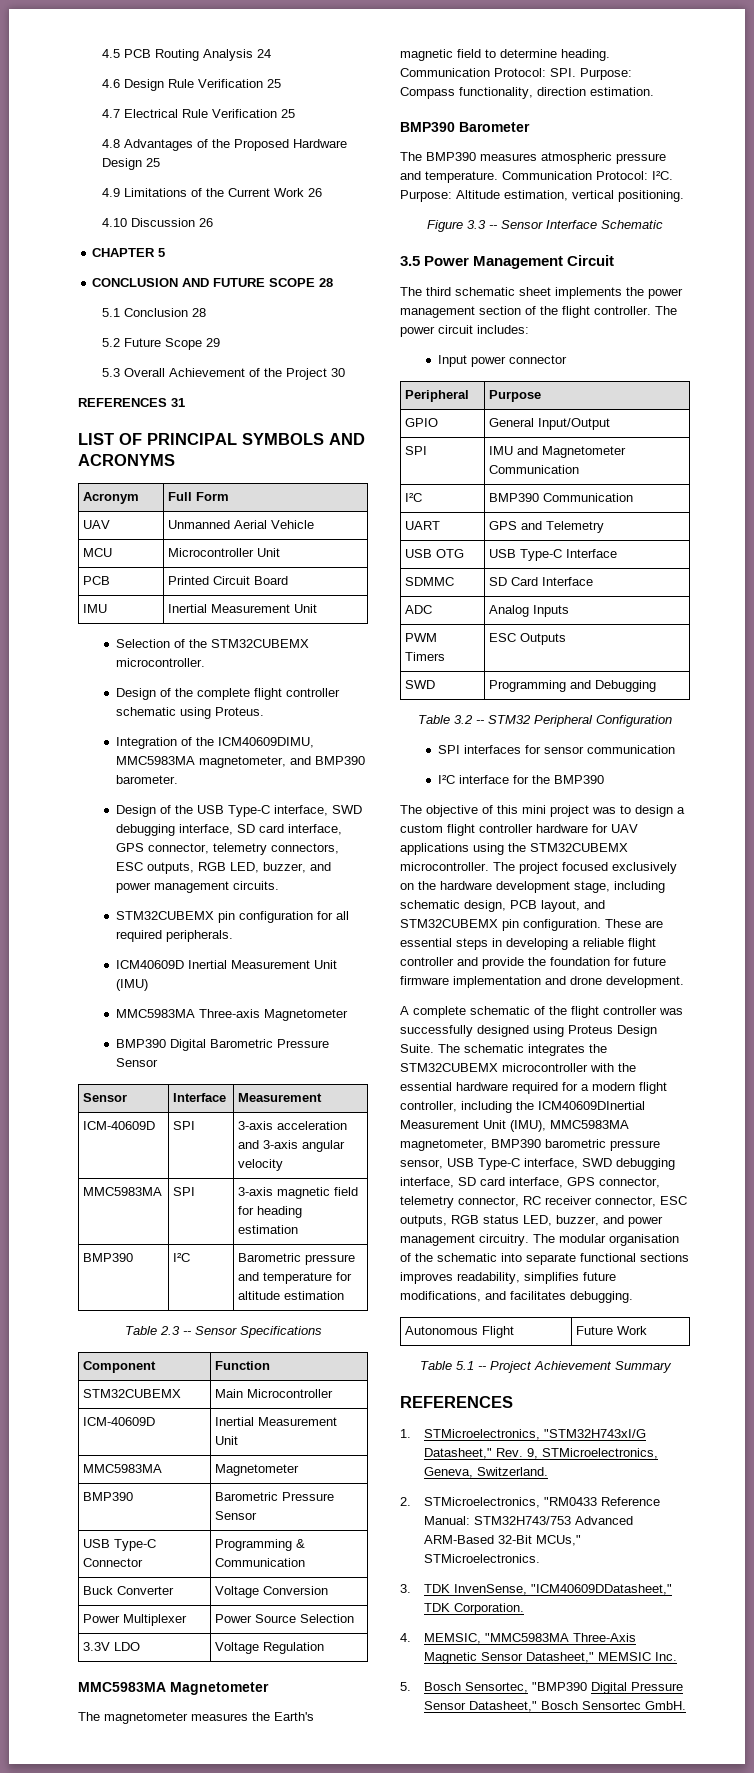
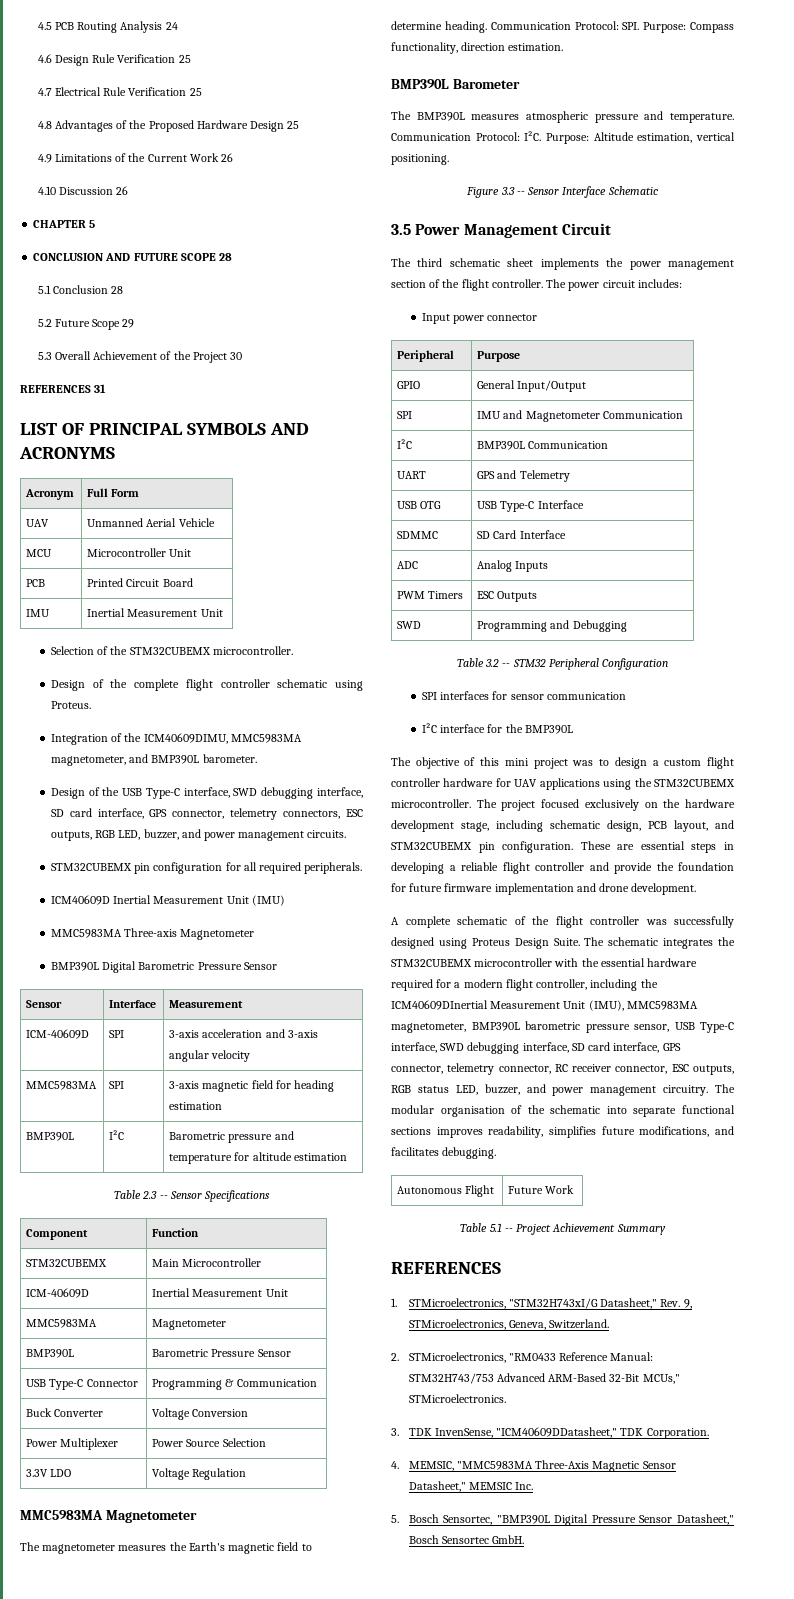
- Integration of the ICM40609DIMU, MMC5983MA magnetometer, and BMP390 barometer.
+ Integration of the ICM40609DIMU, MMC5983MA magnetometer, and BMP390L barometer.
- BMP390 Digital Barometric Pressure Sensor
+ BMP390L Digital Barometric Pressure Sensor
- BMP390 | I²C | Barometric pressure and temperature for altitude estimation
+ BMP390L | I²C | Barometric pressure and temperature for altitude estimation
- BMP390 | Barometric Pressure Sensor
+ BMP390L | Barometric Pressure Sensor
- BMP390 Barometer
+ BMP390L Barometer
- The BMP390 measures atmospheric pressure and temperature.
+ The BMP390L measures atmospheric pressure and temperature.
- I²C | BMP390 Communication
+ I²C | BMP390L Communication
- I²C interface for the BMP390
+ I²C interface for the BMP390L
- The schematic integrates the STM32CUBEMX microcontroller with the essential hardware required for a modern flight controller, including the ICM40609DInertial Measurement Unit (IMU), MMC5983MA magnetometer, BMP390 barometric pressure sensor, USB Type-C interface, SWD debugging interface, SD card interface, GPS connector, telemetry connector, RC receiver connector, ESC outputs, RGB status LED, buzzer, and power management circuitry.
+ The schematic integrates the STM32CUBEMX microcontroller with the essential hardware required for a modern flight controller, including the ICM40609DInertial Measurement Unit (IMU), MMC5983MA magnetometer, BMP390L barometric pressure sensor, USB Type-C interface, SWD debugging interface, SD card interface, GPS connector, telemetry connector, RC receiver connector, ESC outputs, RGB status LED, buzzer, and power management circuitry.
- 5. Bosch Sensortec, "BMP390 Digital Pressure Sensor Datasheet," Bosch Sensortec GmbH.
+ 5. Bosch Sensortec, "BMP390L Digital Pressure Sensor Datasheet," Bosch Sensortec GmbH.

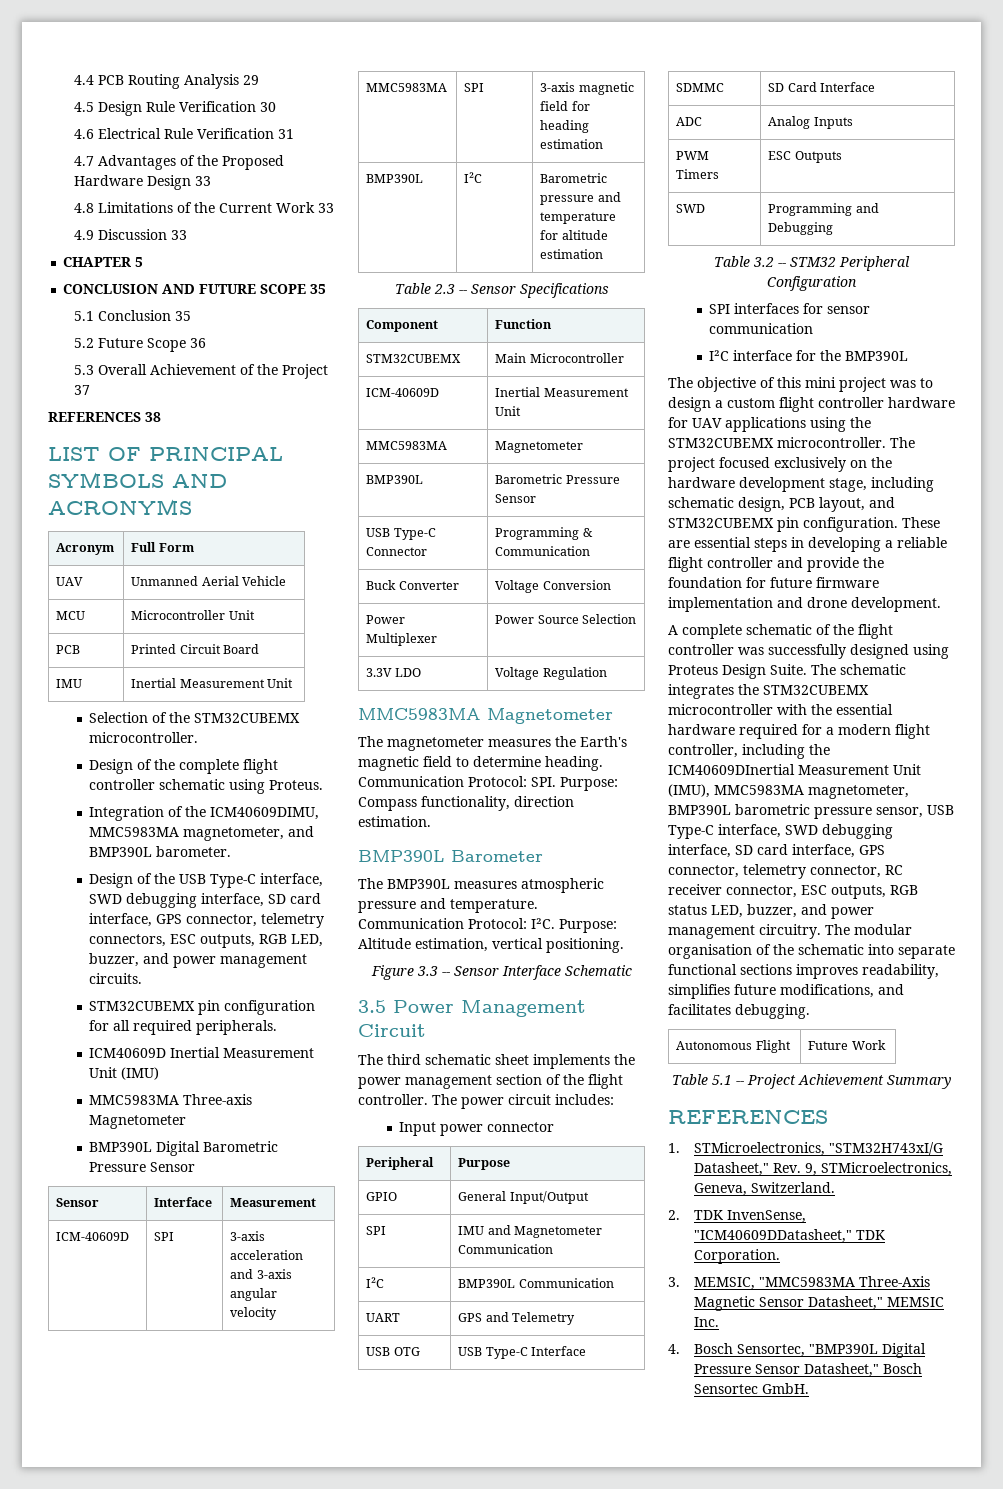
- 4.5 PCB Routing Analysis 24
- 4.6 Design Rule Verification 25
- 4.7 Electrical Rule Verification 25
- 4.8 Advantages of the Proposed Hardware Design 25
- 4.9 Limitations of the Current Work 26
- 4.10 Discussion 26
+ 4.4 PCB Routing Analysis 29
+ 4.5 Design Rule Verification 30
+ 4.6 Electrical Rule Verification 31
+ 4.7 Advantages of the Proposed Hardware Design 33
+ 4.8 Limitations of the Current Work 33
+ 4.9 Discussion 33
- CONCLUSION AND FUTURE SCOPE 28
+ CONCLUSION AND FUTURE SCOPE 35
- 5.1 Conclusion 28
+ 5.1 Conclusion 35
- 5.2 Future Scope 29
+ 5.2 Future Scope 36
- 5.3 Overall Achievement of the Project 30
- REFERENCES 31
+ 5.3 Overall Achievement of the Project 37
+ REFERENCES 38
- 2. STMicroelectronics, "RM0433 Reference Manual: STM32H743/753 Advanced ARM-Based 32-Bit MCUs," STMicroelectronics.
- 3. TDK InvenSense, "ICM40609DDatasheet," TDK Corporation.
+ 2. TDK InvenSense, "ICM40609DDatasheet," TDK Corporation.
- 4. MEMSIC, "MMC5983MA Three-Axis Magnetic Sensor Datasheet," MEMSIC Inc.
+ 3. MEMSIC, "MMC5983MA Three-Axis Magnetic Sensor Datasheet," MEMSIC Inc.
- 5. Bosch Sensortec, "BMP390L Digital Pressure Sensor Datasheet," Bosch Sensortec GmbH.
+ 4. Bosch Sensortec, "BMP390L Digital Pressure Sensor Datasheet," Bosch Sensortec GmbH.

